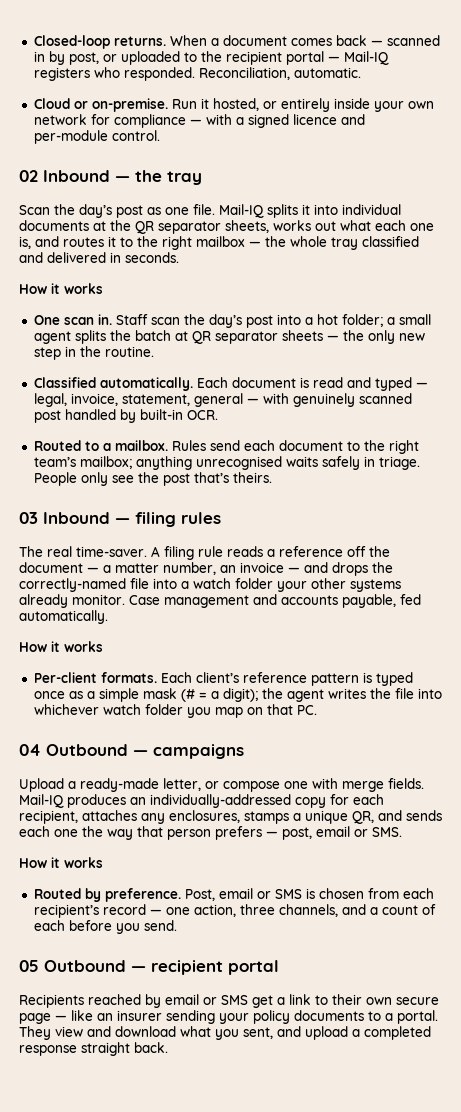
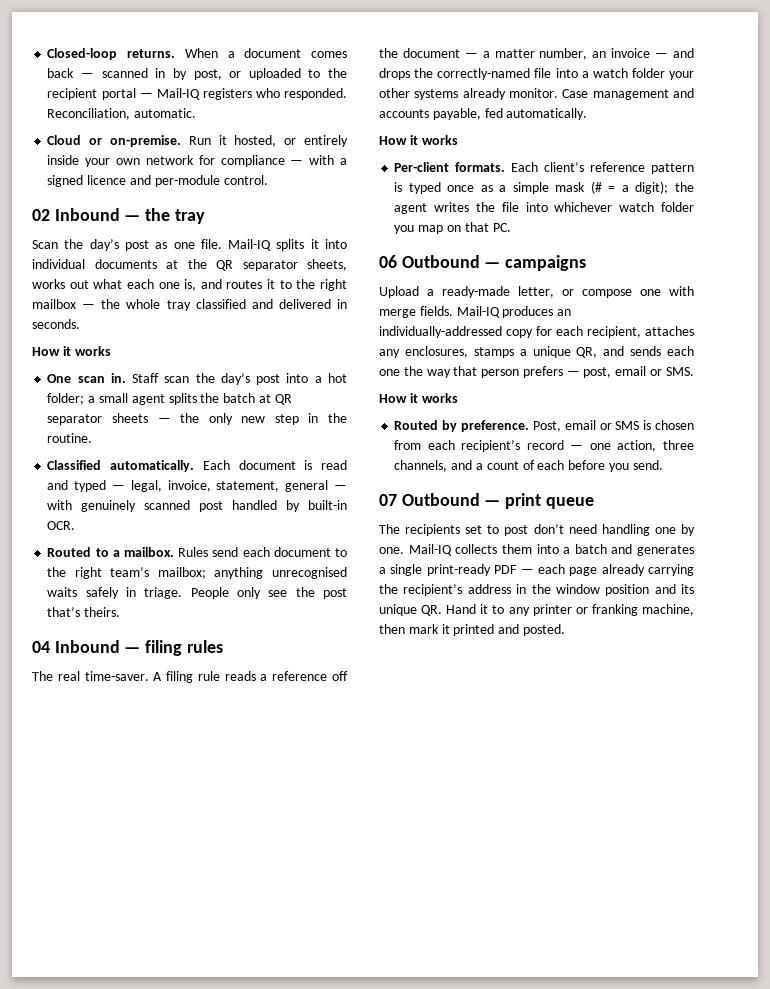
- 03 Inbound — filing rules
+ 04 Inbound — filing rules
- 04 Outbound — campaigns
+ 06 Outbound — campaigns
- 05 Outbound — recipient portal
- Recipients reached by email or SMS get a link to their own secure page — like an insurer sending your policy documents to a portal. They view and download what you sent, and upload a completed response straight back.
+ 07 Outbound — print queue
+ The recipients set to post don’t need handling one by one. Mail-IQ collects them into a batch and generates a single print-ready PDF — each page already carrying the recipient’s address in the window position and its unique QR. Hand it to any printer or franking machine, then mark it printed and posted.

